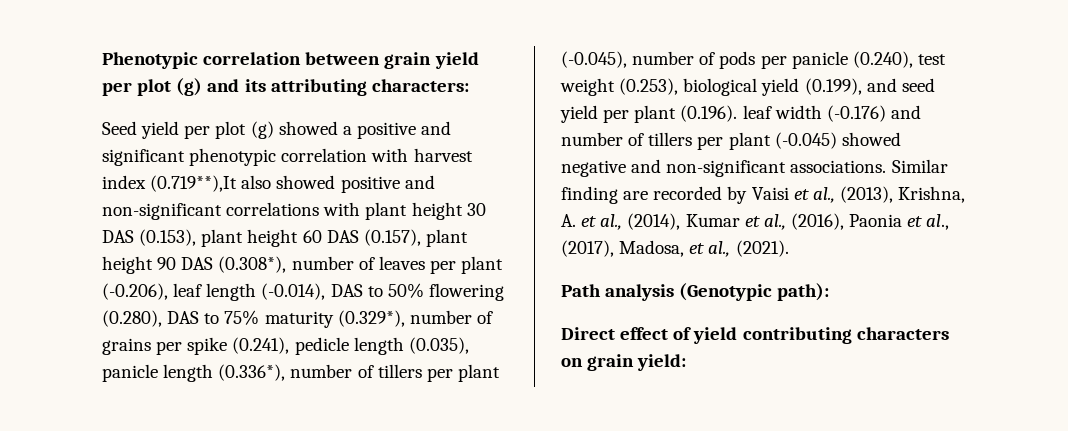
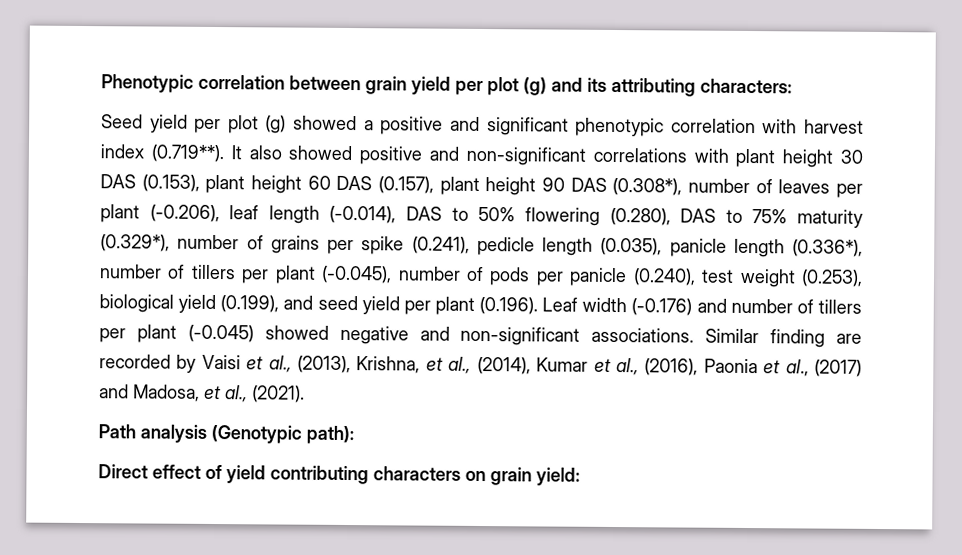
- Seed yield per plot (g) showed a positive and significant phenotypic correlation with harvest index (0.719**),It also showed positive and non-significant correlations with plant height 30 DAS (0.153), plant height 60 DAS (0.157), plant height 90 DAS (0.308*), number of leaves per plant (-0.206), leaf length (-0.014), DAS to 50% flowering (0.280), DAS to 75% maturity (0.329*), number of grains per spike (0.241), pedicle length (0.035), panicle length (0.336*), number of tillers per plant (-0.045), number of pods per panicle (0.240), test weight (0.253), biological yield (0.199), and seed yield per plant (0.196). leaf width (-0.176) and number of tillers per plant (-0.045) showed negative and non-significant associations.
+ Seed yield per plot (g) showed a positive and significant phenotypic correlation with harvest index (0.719**). It also showed positive and non-significant correlations with plant height 30 DAS (0.153), plant height 60 DAS (0.157), plant height 90 DAS (0.308*), number of leaves per plant (-0.206), leaf length (-0.014), DAS to 50% flowering (0.280), DAS to 75% maturity (0.329*), number of grains per spike (0.241), pedicle length (0.035), panicle length (0.336*), number of tillers per plant (-0.045), number of pods per panicle (0.240), test weight (0.253), biological yield (0.199), and seed yield per plant (0.196). Leaf width (-0.176) and number of tillers per plant (-0.045) showed negative and non-significant associations.
- Similar finding are recorded by Vaisi et al., (2013), Krishna, A. et al., (2014), Kumar et al., (2016), Paonia et al., (2017), Madosa, et al., (2021).
+ Similar finding are recorded by Vaisi et al., (2013), Krishna, et al., (2014), Kumar et al., (2016), Paonia et al., (2017) and Madosa, et al., (2021).

